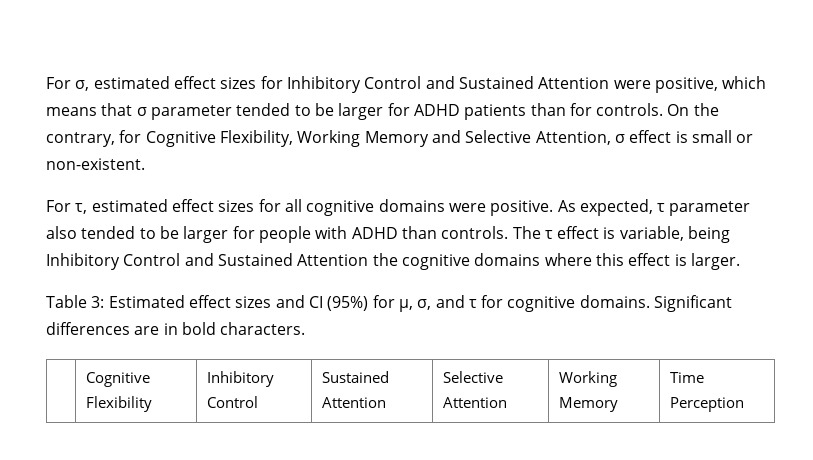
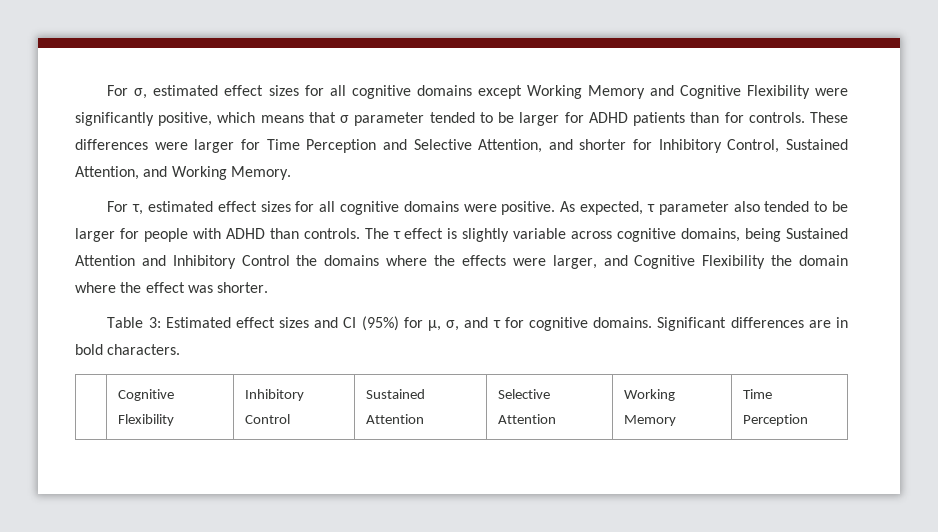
- For σ, estimated effect sizes for Inhibitory Control and Sustained Attention were positive, which means that σ parameter tended to be larger for ADHD patients than for controls.
+ For σ, estimated effect sizes for all cognitive domains except Working Memory and Cognitive Flexibility were significantly positive, which means that σ parameter tended to be larger for ADHD patients than for controls.
- On the contrary, for Cognitive Flexibility, Working Memory and Selective Attention, σ effect is small or non-existent.
+ These differences were larger for Time Perception and Selective Attention, and shorter for Inhibitory Control, Sustained Attention, and Working Memory.
- The τ effect is variable, being Inhibitory Control and Sustained Attention the cognitive domains where this effect is larger.
+ The τ effect is slightly variable across cognitive domains, being Sustained Attention and Inhibitory Control the domains where the effects were larger, and Cognitive Flexibility the domain where the effect was shorter.

